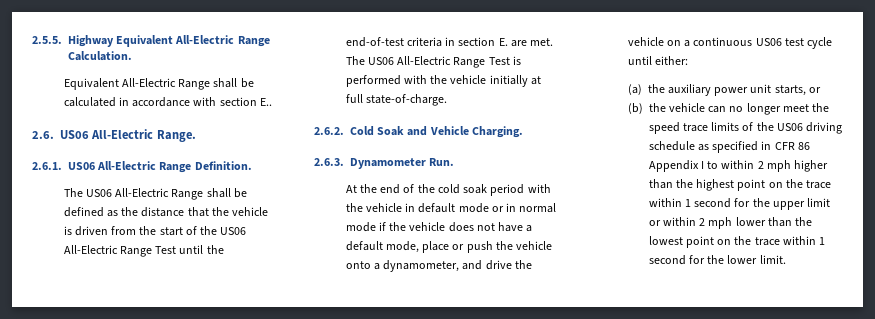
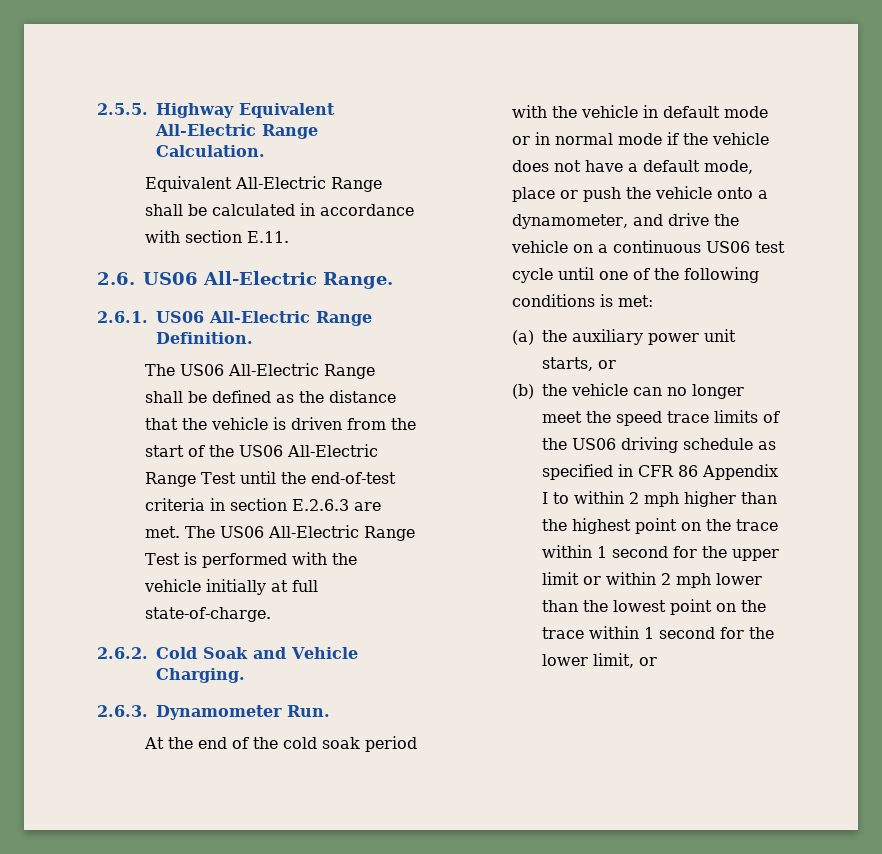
- Equivalent All-Electric Range shall be calculated in accordance with section E..
+ Equivalent All-Electric Range shall be calculated in accordance with section E.11.
- The US06 All-Electric Range shall be defined as the distance that the vehicle is driven from the start of the US06 All-Electric Range Test until the end-of-test criteria in section E. are met.
+ The US06 All-Electric Range shall be defined as the distance that the vehicle is driven from the start of the US06 All-Electric Range Test until the end-of-test criteria in section E.2.6.3 are met.
- At the end of the cold soak period with the vehicle in default mode or in normal mode if the vehicle does not have a default mode, place or push the vehicle onto a dynamometer, and drive the vehicle on a continuous US06 test cycle until either:
+ At the end of the cold soak period with the vehicle in default mode or in normal mode if the vehicle does not have a default mode, place or push the vehicle onto a dynamometer, and drive the vehicle on a continuous US06 test cycle until one of the following conditions is met:
- (b) the vehicle can no longer meet the speed trace limits of the US06 driving schedule as specified in CFR 86 Appendix I to within 2 mph higher than the highest point on the trace within 1 second for the upper limit or within 2 mph lower than the lowest point on the trace within 1 second for the lower limit.
+ (b) the vehicle can no longer meet the speed trace limits of the US06 driving schedule as specified in CFR 86 Appendix I to within 2 mph higher than the highest point on the trace within 1 second for the upper limit or within 2 mph lower than the lowest point on the trace within 1 second for the lower limit, or

